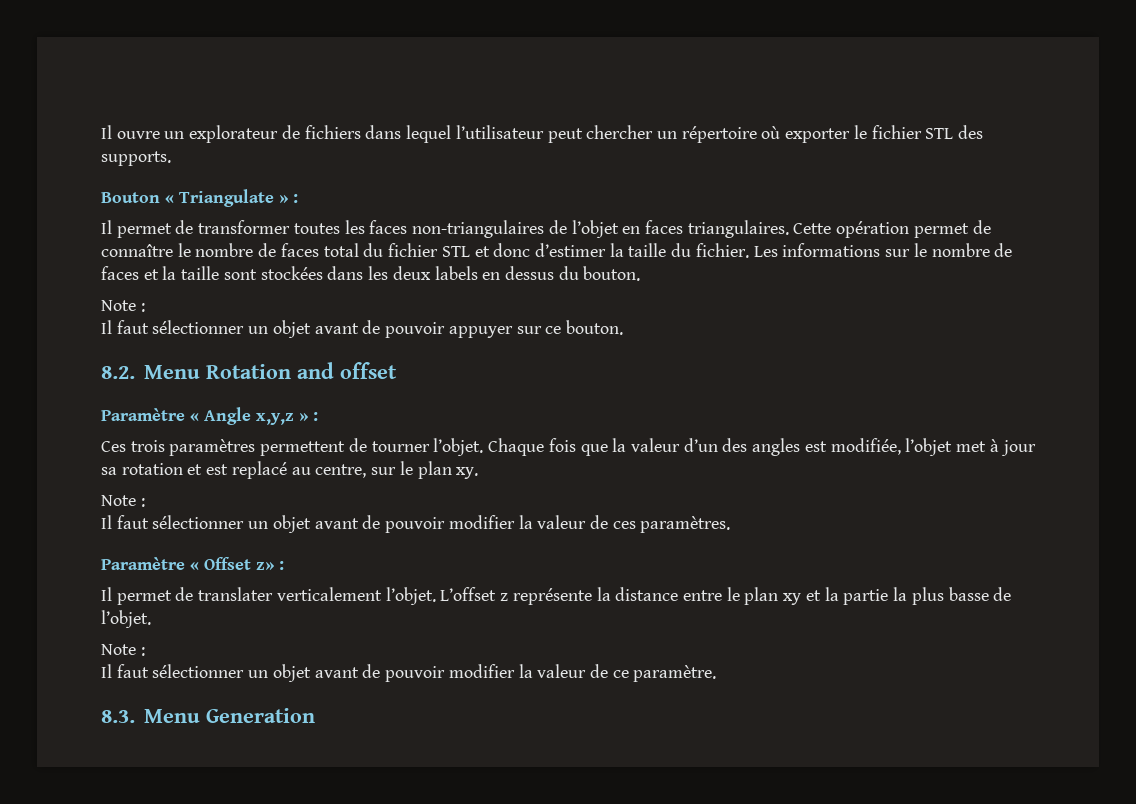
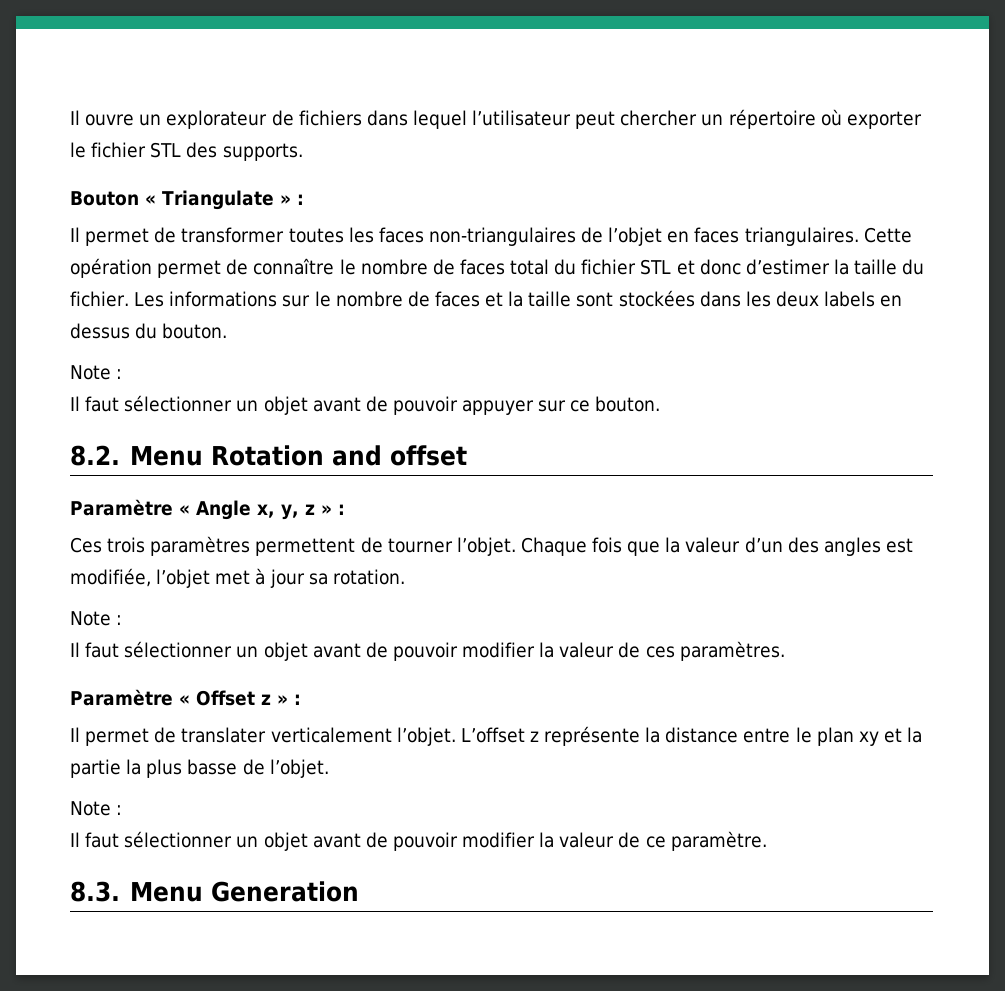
- Paramètre « Angle x,y,z » :
+ Paramètre « Angle x, y, z » :
- Chaque fois que la valeur d’un des angles est modifiée, l’objet met à jour sa rotation et est replacé au centre, sur le plan xy.
+ Chaque fois que la valeur d’un des angles est modifiée, l’objet met à jour sa rotation.
- Paramètre « Offset z» :
+ Paramètre « Offset z » :

